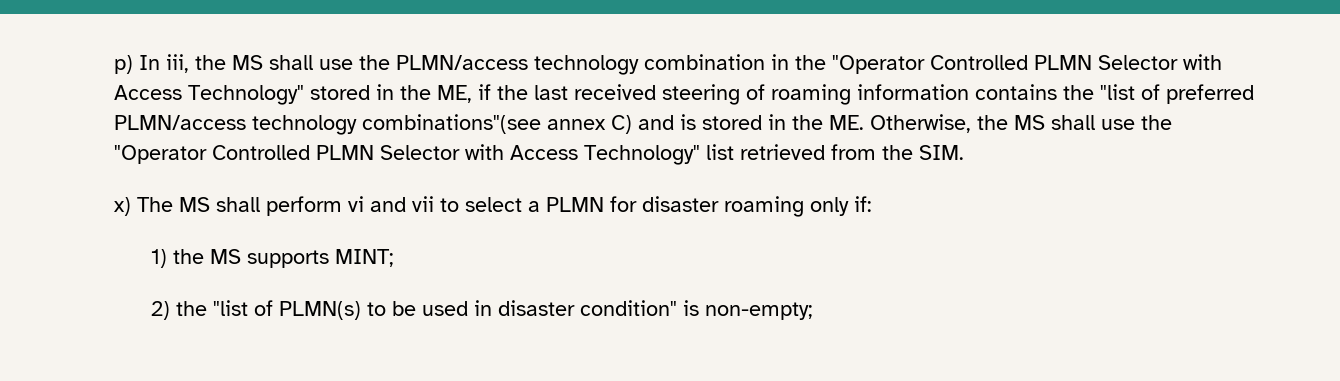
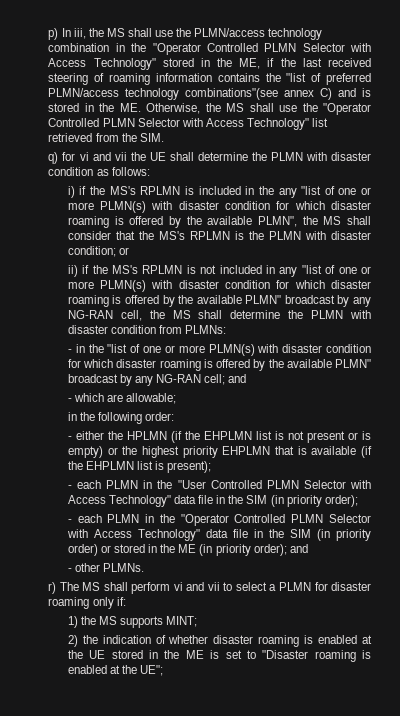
- x) The MS shall perform vi and vii to select a PLMN for disaster roaming only if:
+ q) for vi and vii the UE shall determine the PLMN with disaster condition as follows:
+ i) if the MS's RPLMN is included in the any "list of one or more PLMN(s) with disaster condition for which disaster roaming is offered by the available PLMN", the MS shall consider that the MS's RPLMN is the PLMN with disaster condition; or
+ ii) if the MS's RPLMN is not included in any "list of one or more PLMN(s) with disaster condition for which disaster roaming is offered by the available PLMN" broadcast by any NG-RAN cell, the MS shall determine the PLMN with disaster condition from PLMNs:
+ - in the "list of one or more PLMN(s) with disaster condition for which disaster roaming is offered by the available PLMN" broadcast by any NG-RAN cell; and
+ - which are allowable;
+ in the following order:
+ - either the HPLMN (if the EHPLMN list is not present or is empty) or the highest priority EHPLMN that is available (if the EHPLMN list is present);
+ - each PLMN in the "User Controlled PLMN Selector with Access Technology" data file in the SIM (in priority order);
+ - each PLMN in the "Operator Controlled PLMN Selector with Access Technology" data file in the SIM (in priority order) or stored in the ME (in priority order); and
+ - other PLMNs.
+ r) The MS shall perform vi and vii to select a PLMN for disaster roaming only if:
- 2) the "list of PLMN(s) to be used in disaster condition" is non-empty;
+ 2) the indication of whether disaster roaming is enabled at the UE stored in the ME is set to "Disaster roaming is enabled at the UE";

